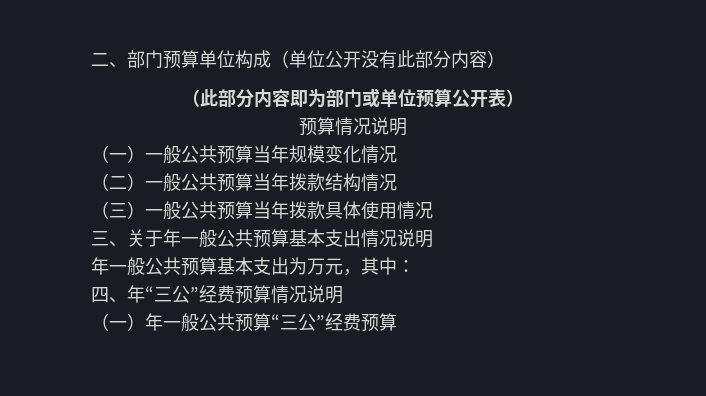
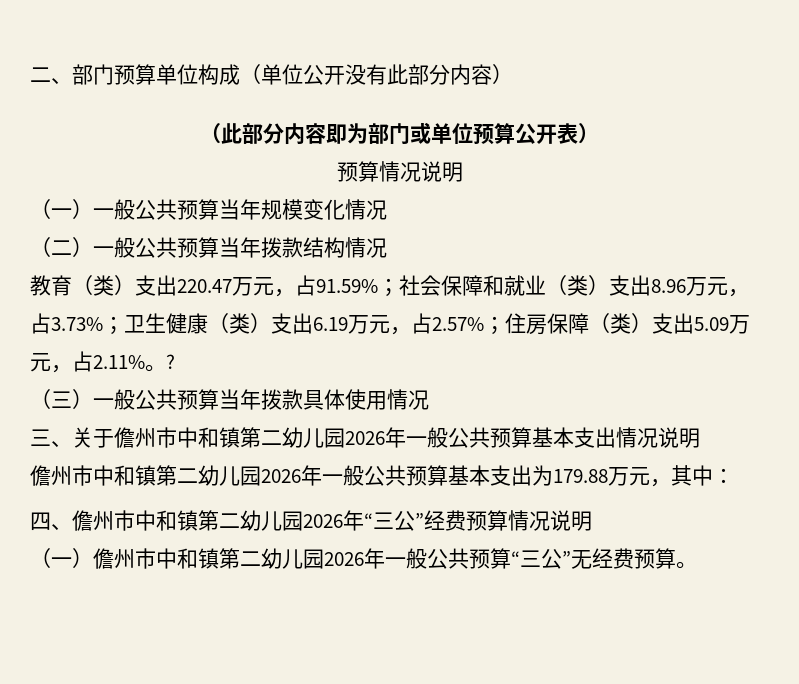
+ 教育（类）支出220.47万元，占91.59%；社会保障和就业（类）支出8.96万元，占3.73%；卫生健康（类）支出6.19万元，占2.57%；住房保障（类）支出5.09万元，占2.11%。?
- 三、关于年一般公共预算基本支出情况说明
+ 三、关于儋州市中和镇第二幼儿园2026年一般公共预算基本支出情况说明
- 年一般公共预算基本支出为万元，其中：
+ 儋州市中和镇第二幼儿园2026年一般公共预算基本支出为179.88万元，其中：
- 四、年“三公”经费预算情况说明
+ 四、儋州市中和镇第二幼儿园2026年“三公”经费预算情况说明
- （一）年一般公共预算“三公”经费预算
+ （一）儋州市中和镇第二幼儿园2026年一般公共预算“三公”无经费预算。

